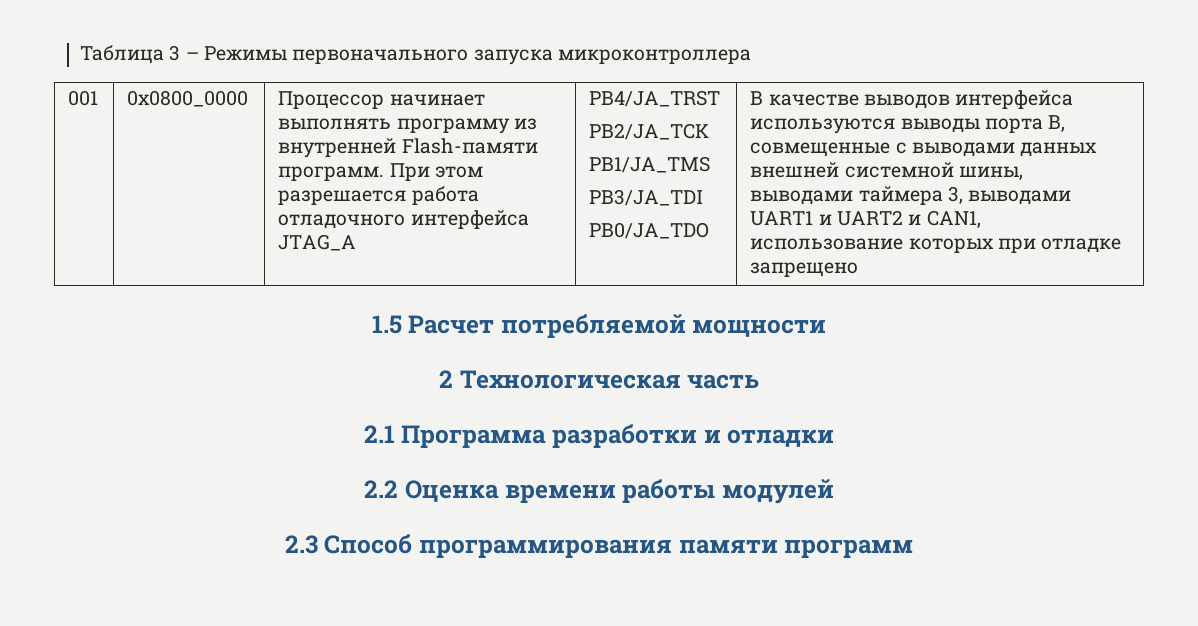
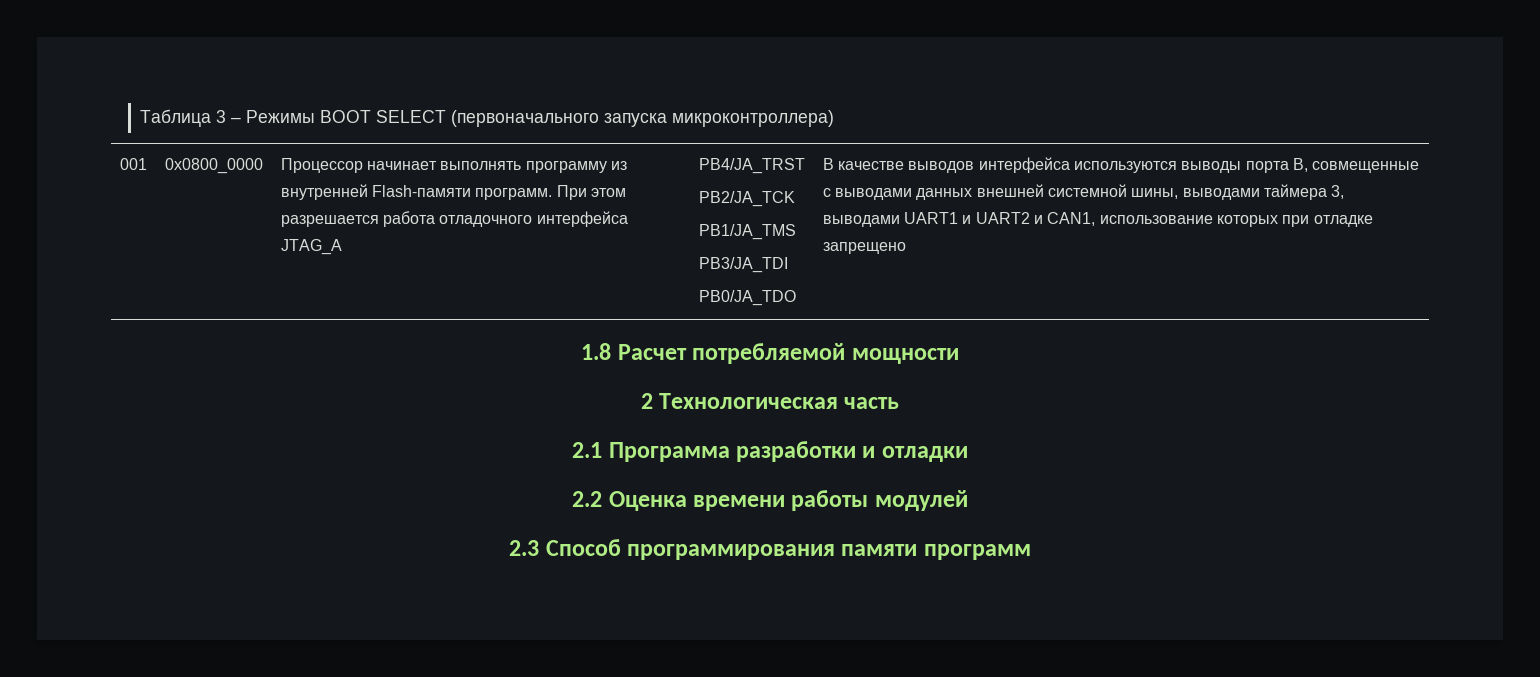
- Таблица 3 – Режимы первоначального запуска микроконтроллера
+ Таблица 3 – Режимы BOOT SELECT (первоначального запуска микроконтроллера)
- 1.5 Расчет потребляемой мощности
+ 1.8 Расчет потребляемой мощности

